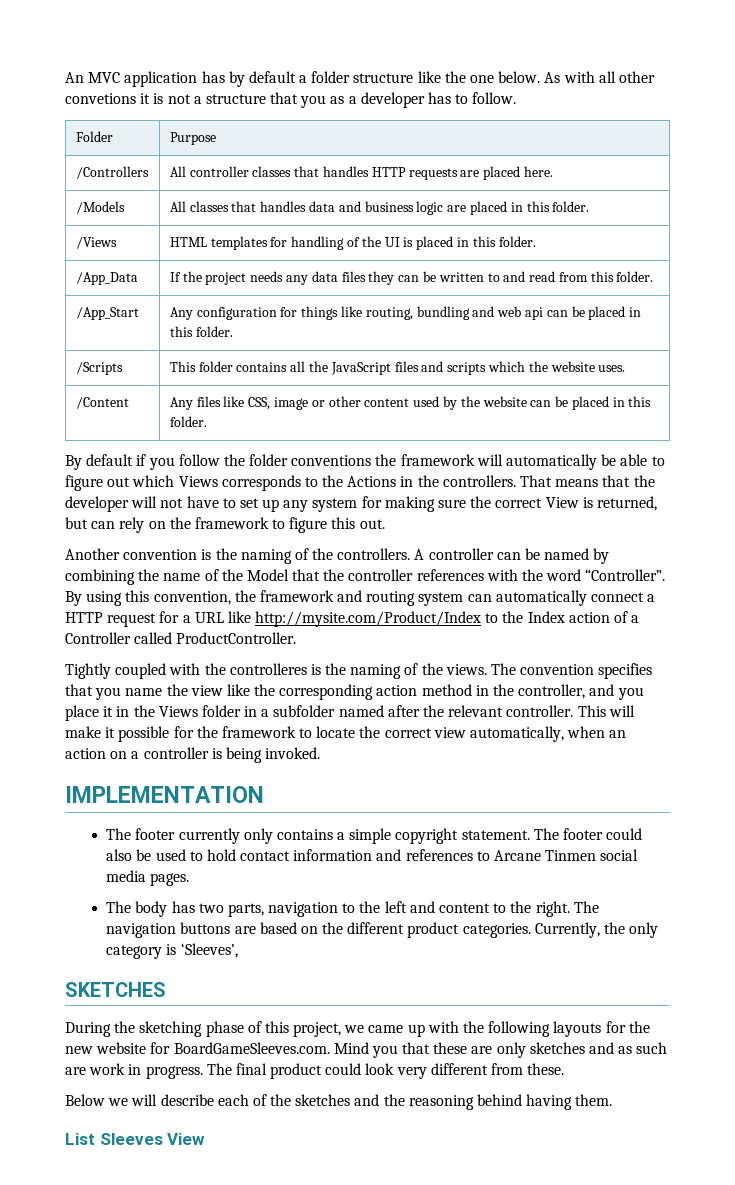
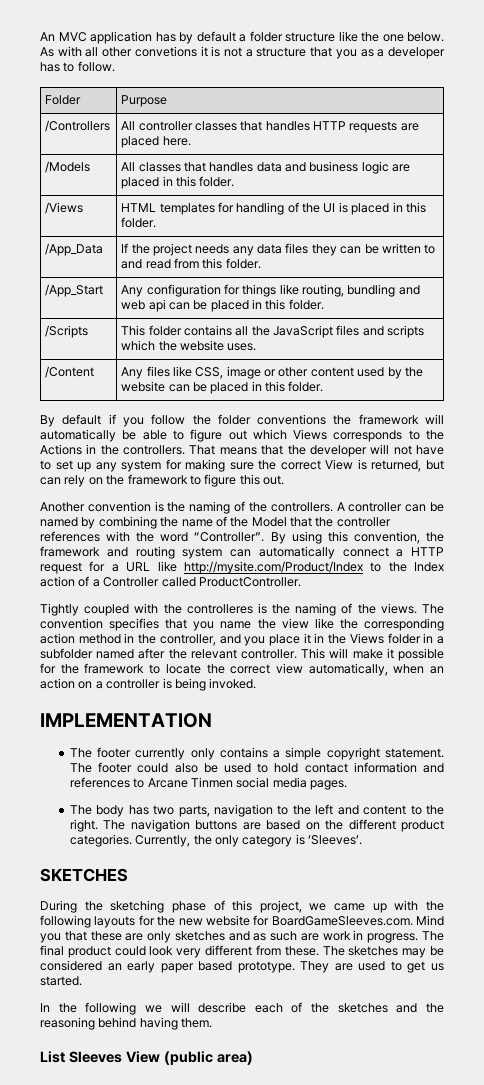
- Currently, the only category is ‘Sleeves’,
+ Currently, the only category is ‘Sleeves’.
- The final product could look very different from these.
- Below we will describe each of the sketches and the reasoning behind having them.
+ The final product could look very different from these. The sketches may be considered an early paper based prototype. They are used to get us started.
+ In the following we will describe each of the sketches and the reasoning behind having them.
- List Sleeves View
+ List Sleeves View (public area)

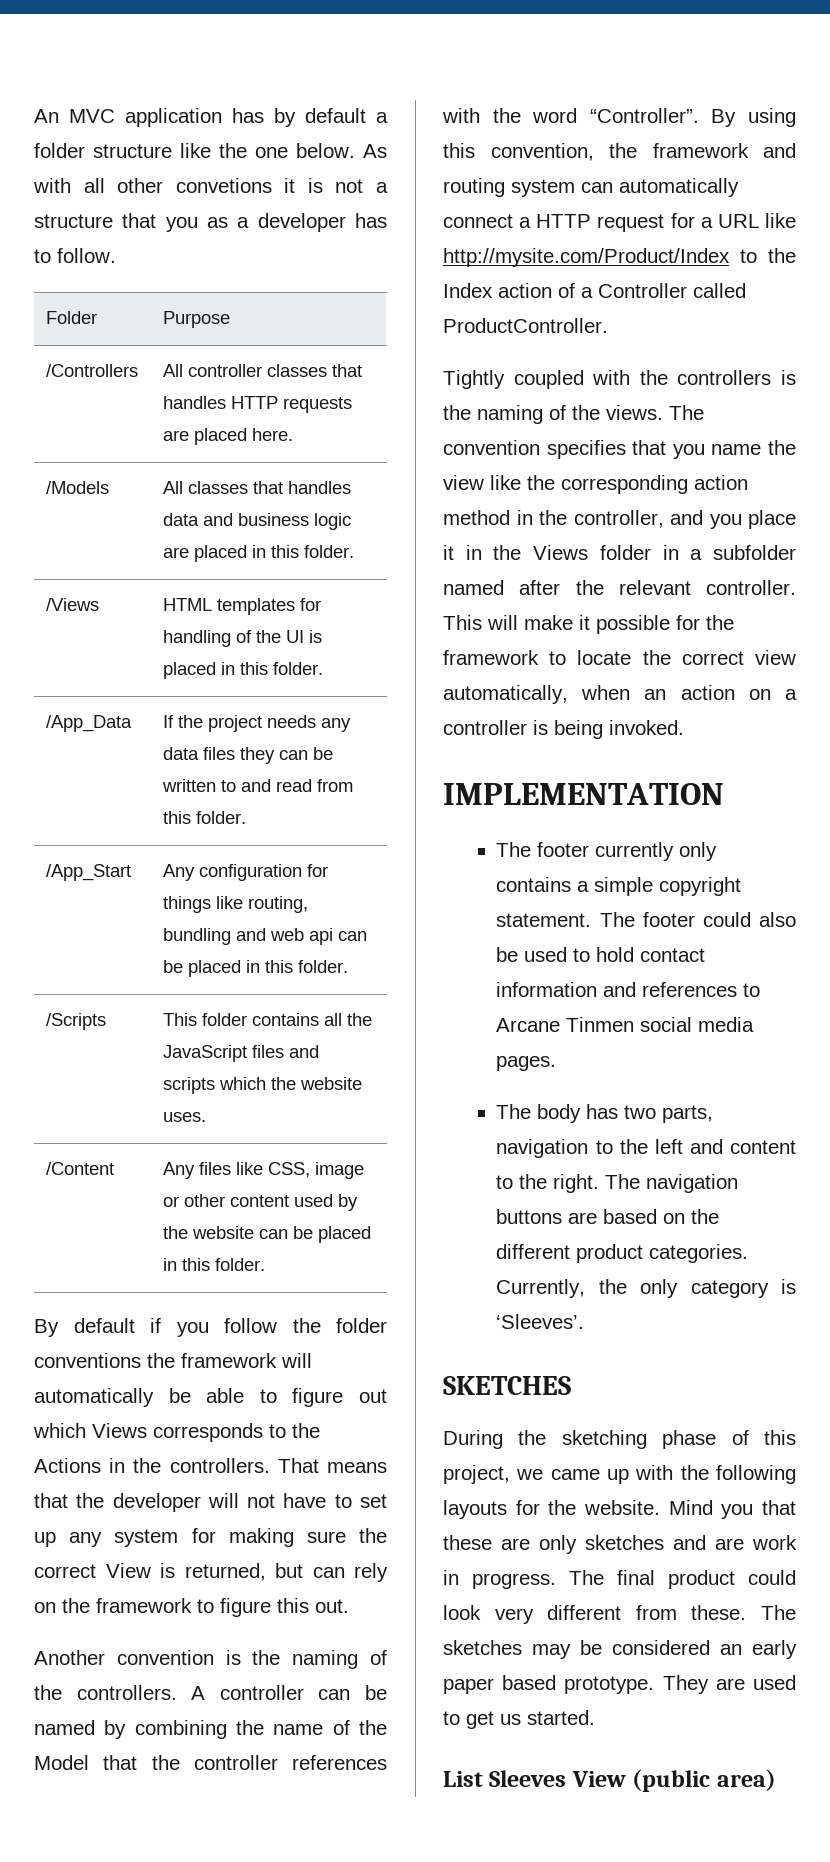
- Tightly coupled with the controlleres is the naming of the views.
+ Tightly coupled with the controllers is the naming of the views.
- During the sketching phase of this project, we came up with the following layouts for the new website for BoardGameSleeves.com. Mind you that these are only sketches and as such are work in progress.
+ During the sketching phase of this project, we came up with the following layouts for the website. Mind you that these are only sketches and are work in progress.
- In the following we will describe each of the sketches and the reasoning behind having them.

